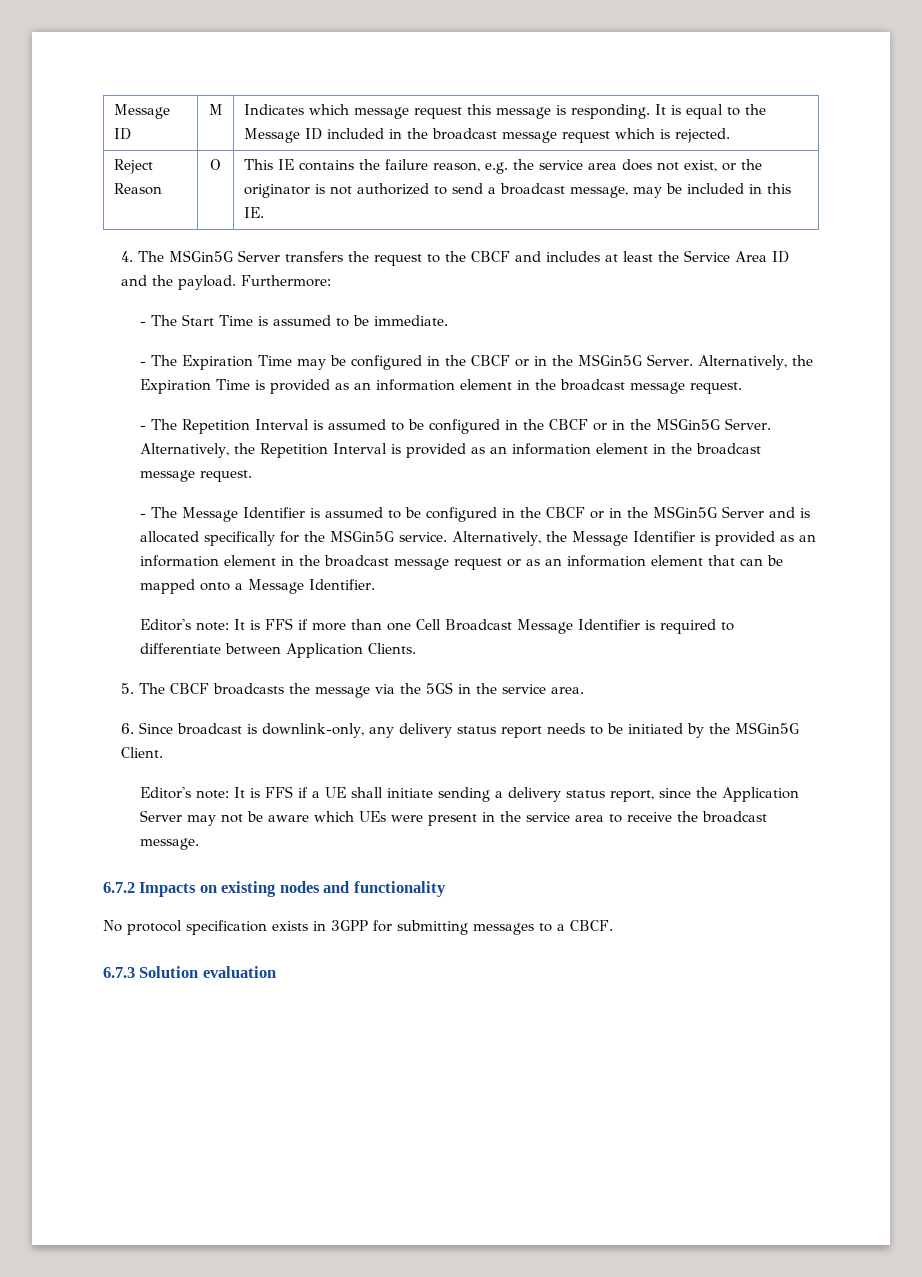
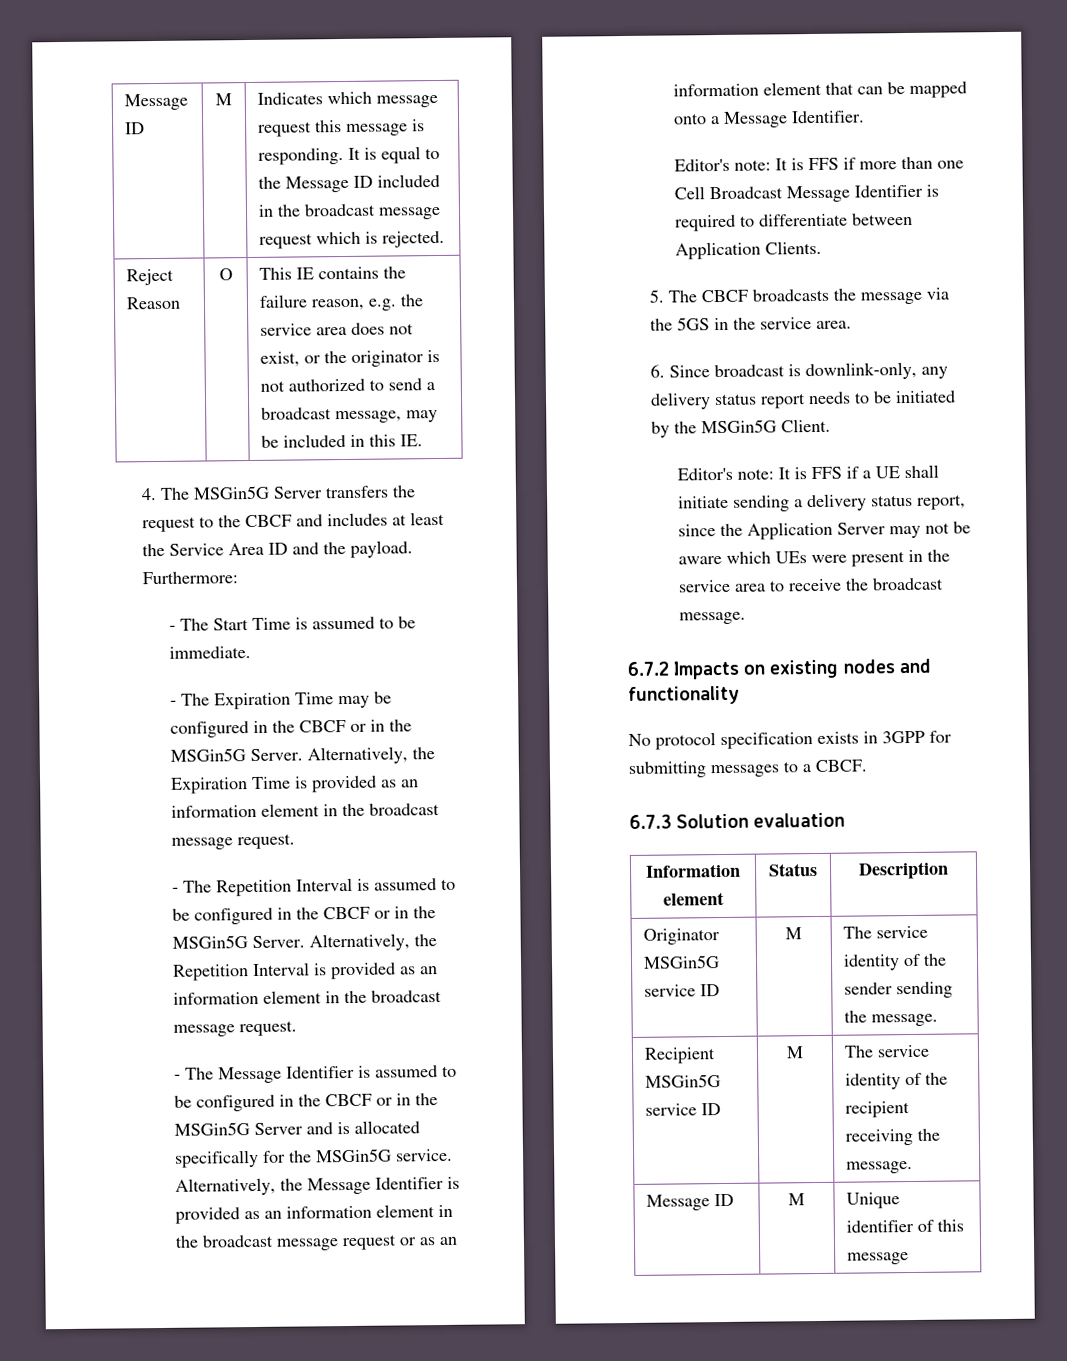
+ Information element | Status | Description
+ Originator MSGin5G service ID | M | The service identity of the sender sending the message.
+ Recipient MSGin5G service ID | M | The service identity of the recipient receiving the message.
+ Message ID | M | Unique identifier of this message

